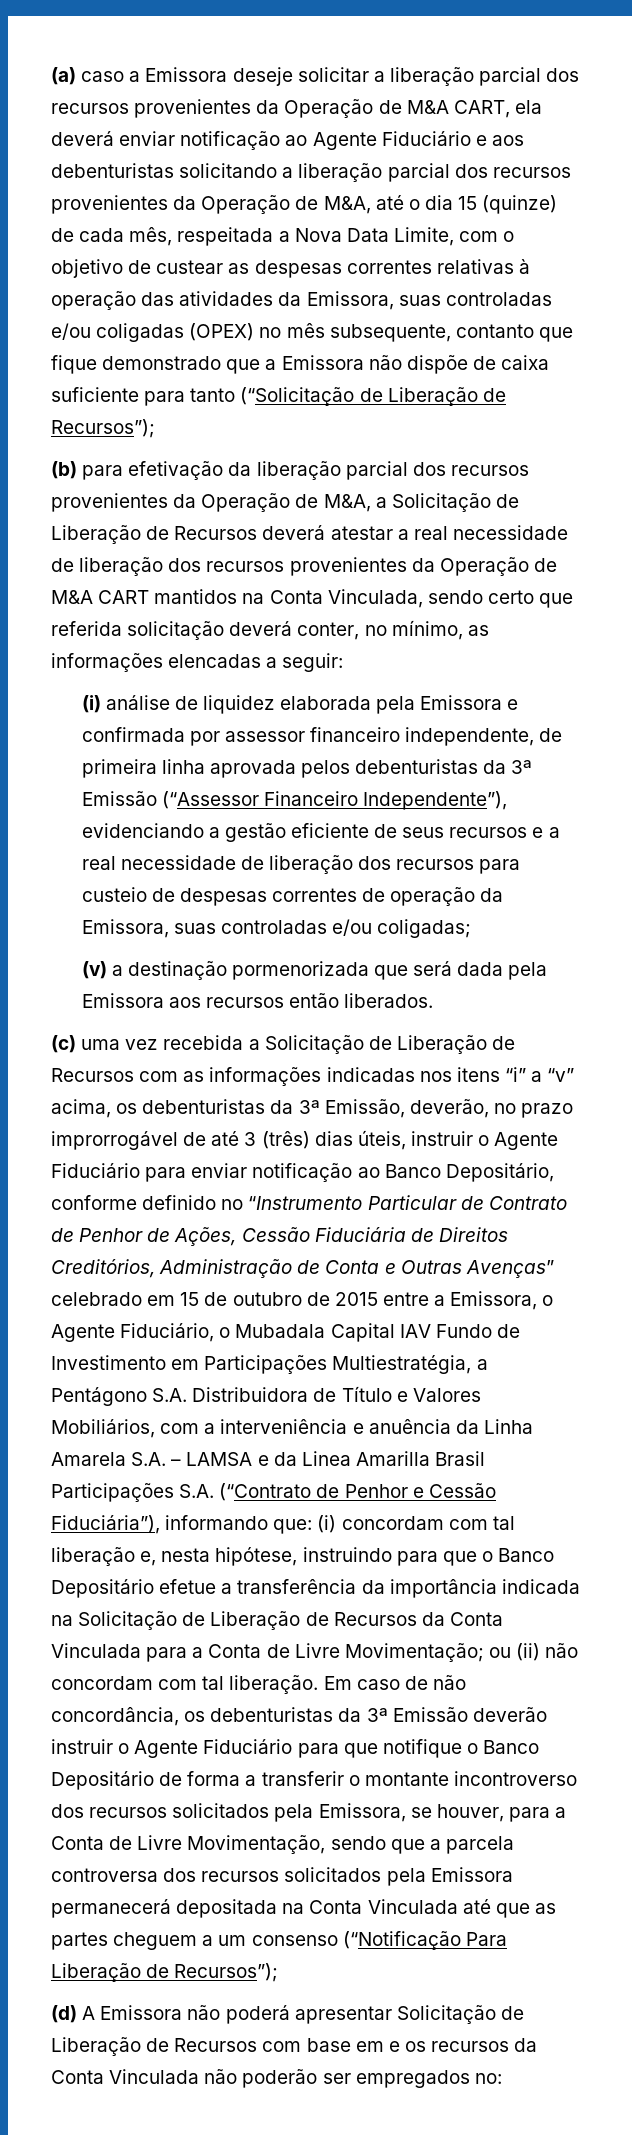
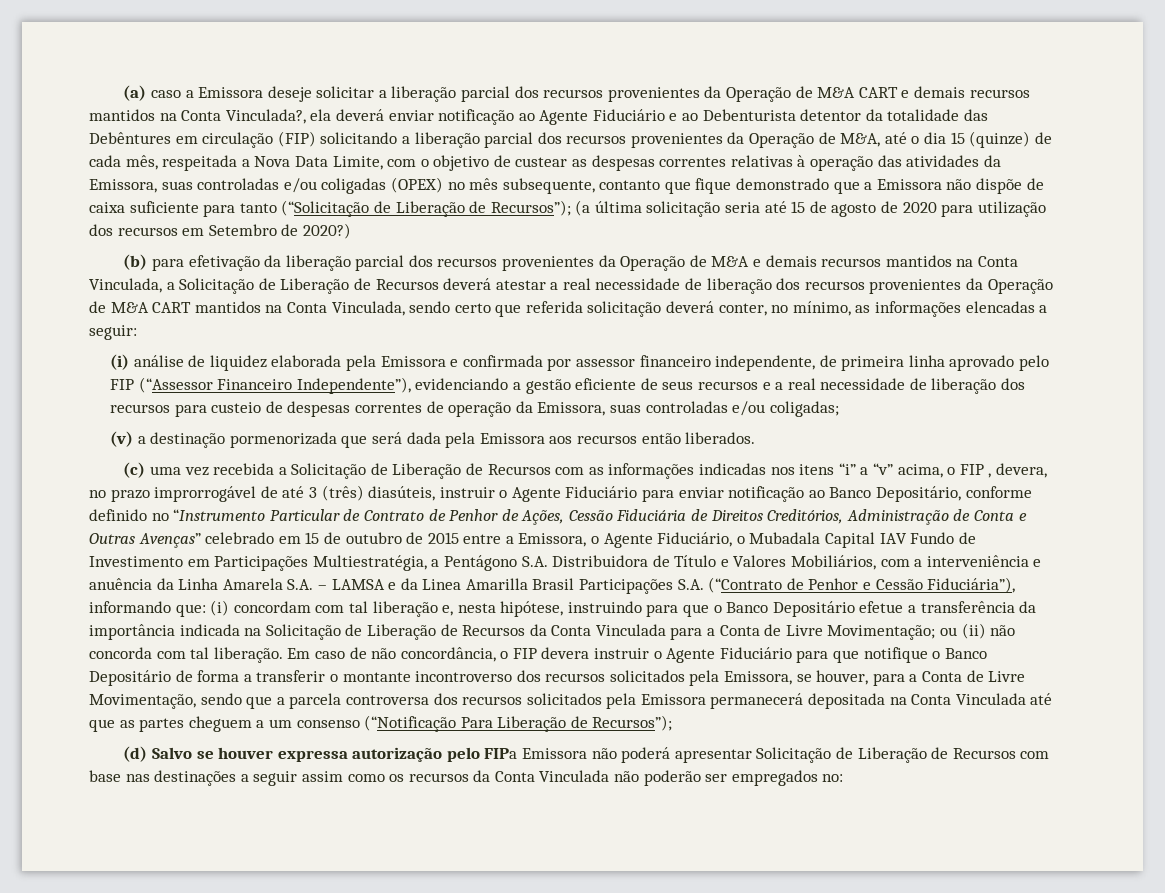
- (a) caso a Emissora deseje solicitar a liberação parcial dos recursos provenientes da Operação de M&A CART, ela deverá enviar notificação ao Agente Fiduciário e aos debenturistas solicitando a liberação parcial dos recursos provenientes da Operação de M&A, até o dia 15 (quinze) de cada mês, respeitada a Nova Data Limite, com o objetivo de custear as despesas correntes relativas à operação das atividades da Emissora, suas controladas e/ou coligadas (OPEX) no mês subsequente, contanto que fique demonstrado que a Emissora não dispõe de caixa suficiente para tanto (“Solicitação de Liberação de Recursos”);
+ (a) caso a Emissora deseje solicitar a liberação parcial dos recursos provenientes da Operação de M&A CART e demais recursos mantidos na Conta Vinculada?, ela deverá enviar notificação ao Agente Fiduciário e ao Debenturista detentor da totalidade das Debêntures em circulação (FIP) solicitando a liberação parcial dos recursos provenientes da Operação de M&A, até o dia 15 (quinze) de cada mês, respeitada a Nova Data Limite, com o objetivo de custear as despesas correntes relativas à operação das atividades da Emissora, suas controladas e/ou coligadas (OPEX) no mês subsequente, contanto que fique demonstrado que a Emissora não dispõe de caixa suficiente para tanto (“Solicitação de Liberação de Recursos”); (a última solicitação seria até 15 de agosto de 2020 para utilização dos recursos em Setembro de 2020?)
- (b) para efetivação da liberação parcial dos recursos provenientes da Operação de M&A, a Solicitação de Liberação de Recursos deverá atestar a real necessidade de liberação dos recursos provenientes da Operação de M&A CART mantidos na Conta Vinculada, sendo certo que referida solicitação deverá conter, no mínimo, as informações elencadas a seguir:
+ (b) para efetivação da liberação parcial dos recursos provenientes da Operação de M&A e demais recursos mantidos na Conta Vinculada, a Solicitação de Liberação de Recursos deverá atestar a real necessidade de liberação dos recursos provenientes da Operação de M&A CART mantidos na Conta Vinculada, sendo certo que referida solicitação deverá conter, no mínimo, as informações elencadas a seguir:
- (i) análise de liquidez elaborada pela Emissora e confirmada por assessor financeiro independente, de primeira linha aprovada pelos debenturistas da 3ª Emissão (“Assessor Financeiro Independente”), evidenciando a gestão eficiente de seus recursos e a real necessidade de liberação dos recursos para custeio de despesas correntes de operação da Emissora, suas controladas e/ou coligadas;
+ (i) análise de liquidez elaborada pela Emissora e confirmada por assessor financeiro independente, de primeira linha aprovado pelo FIP (“Assessor Financeiro Independente”), evidenciando a gestão eficiente de seus recursos e a real necessidade de liberação dos recursos para custeio de despesas correntes de operação da Emissora, suas controladas e/ou coligadas;
- (c) uma vez recebida a Solicitação de Liberação de Recursos com as informações indicadas nos itens “i” a “v” acima, os debenturistas da 3ª Emissão, deverão, no prazo improrrogável de até 3 (três) dias úteis, instruir o Agente Fiduciário para enviar notificação ao Banco Depositário, conforme definido no “Instrumento Particular de Contrato de Penhor de Ações, Cessão Fiduciária de Direitos Creditórios, Administração de Conta e Outras Avenças” celebrado em 15 de outubro de 2015 entre a Emissora, o Agente Fiduciário, o Mubadala Capital IAV Fundo de Investimento em Participações Multiestratégia, a Pentágono S.A. Distribuidora de Título e Valores Mobiliários, com a interveniência e anuência da Linha Amarela S.A. – LAMSA e da Linea Amarilla Brasil Participações S.A. (“Contrato de Penhor e Cessão Fiduciária”), informando que:
+ (c) uma vez recebida a Solicitação de Liberação de Recursos com as informações indicadas nos itens “i” a “v” acima, o FIP , devera, no prazo improrrogável de até 3 (três) diasúteis, instruir o Agente Fiduciário para enviar notificação ao Banco Depositário, conforme definido no “Instrumento Particular de Contrato de Penhor de Ações, Cessão Fiduciária de Direitos Creditórios, Administração de Conta e Outras Avenças” celebrado em 15 de outubro de 2015 entre a Emissora, o Agente Fiduciário, o Mubadala Capital IAV Fundo de Investimento em Participações Multiestratégia, a Pentágono S.A. Distribuidora de Título e Valores Mobiliários, com a interveniência e anuência da Linha Amarela S.A. – LAMSA e da Linea Amarilla Brasil Participações S.A. (“Contrato de Penhor e Cessão Fiduciária”), informando que:
- ou (ii) não concordam com tal liberação.
+ ou (ii) não concorda com tal liberação.
- Em caso de não concordância, os debenturistas da 3ª Emissão deverão instruir o Agente Fiduciário para que notifique o Banco Depositário de forma a transferir o montante incontroverso dos recursos solicitados pela Emissora, se houver, para a Conta de Livre Movimentação, sendo que a parcela controversa dos recursos solicitados pela Emissora permanecerá depositada na Conta Vinculada até que as partes cheguem a um consenso (“Notificação Para Liberação de Recursos”);
+ Em caso de não concordância, o FIP devera instruir o Agente Fiduciário para que notifique o Banco Depositário de forma a transferir o montante incontroverso dos recursos solicitados pela Emissora, se houver, para a Conta de Livre Movimentação, sendo que a parcela controversa dos recursos solicitados pela Emissora permanecerá depositada na Conta Vinculada até que as partes cheguem a um consenso (“Notificação Para Liberação de Recursos”);
- (d) A Emissora não poderá apresentar Solicitação de Liberação de Recursos com base em e os recursos da Conta Vinculada não poderão ser empregados no:
+ (d) Salvo se houver expressa autorização pelo FIPa Emissora não poderá apresentar Solicitação de Liberação de Recursos com base nas destinações a seguir assim como os recursos da Conta Vinculada não poderão ser empregados no:

